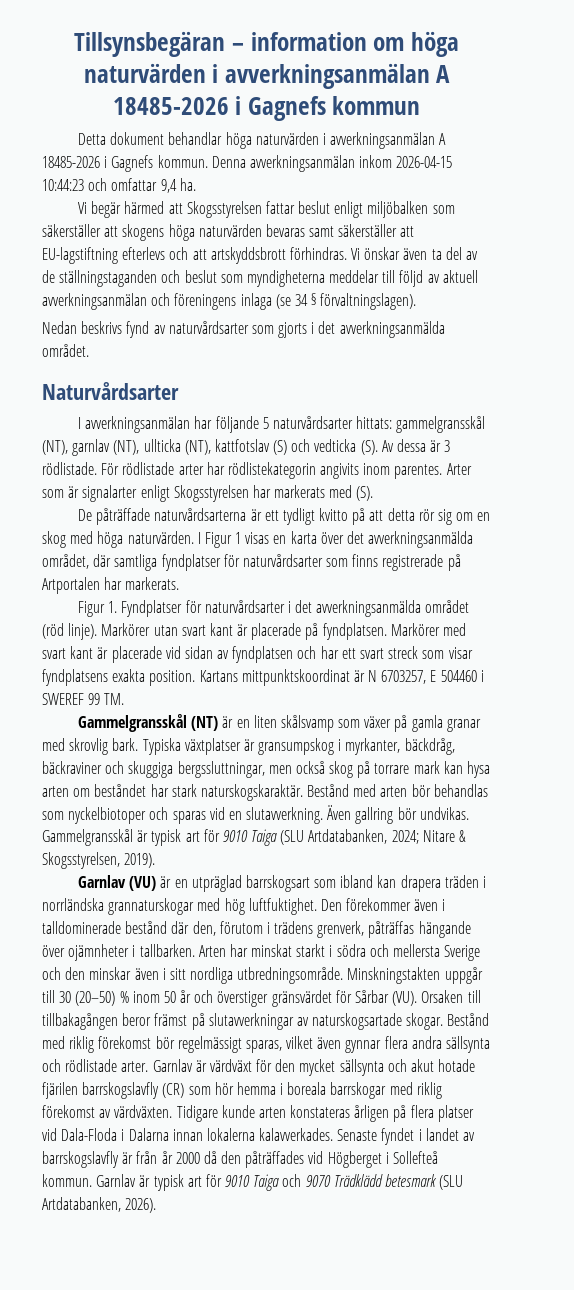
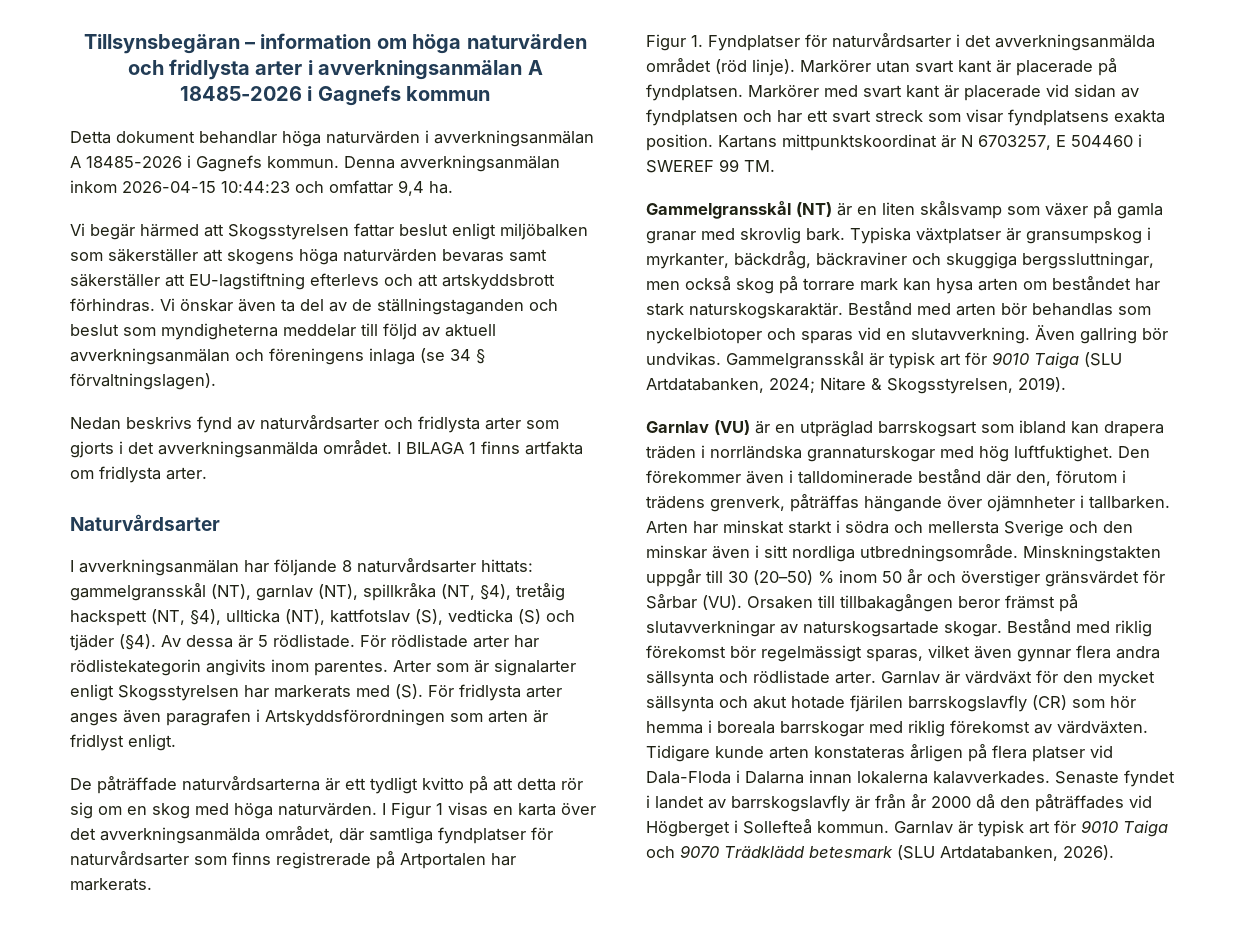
- Tillsynsbegäran – information om höga naturvärden i avverkningsanmälan A 18485-2026 i Gagnefs kommun
+ Tillsynsbegäran – information om höga naturvärden och fridlysta arter i avverkningsanmälan A 18485-2026 i Gagnefs kommun
- Nedan beskrivs fynd av naturvårdsarter som gjorts i det avverkningsanmälda området.
+ Nedan beskrivs fynd av naturvårdsarter och fridlysta arter som gjorts i det avverkningsanmälda området. I BILAGA 1 finns artfakta om fridlysta arter.
- I avverkningsanmälan har följande 5 naturvårdsarter hittats: gammelgransskål (NT), garnlav (NT), ullticka (NT), kattfotslav (S) och vedticka (S). Av dessa är 3 rödlistade.
+ I avverkningsanmälan har följande 8 naturvårdsarter hittats: gammelgransskål (NT), garnlav (NT), spillkråka (NT, §4), tretåig hackspett (NT, §4), ullticka (NT), kattfotslav (S), vedticka (S) och tjäder (§4). Av dessa är 5 rödlistade.
- Arter som är signalarter enligt Skogsstyrelsen har markerats med (S).
+ Arter som är signalarter enligt Skogsstyrelsen har markerats med (S). För fridlysta arter anges även paragrafen i Artskyddsförordningen som arten är fridlyst enligt.

